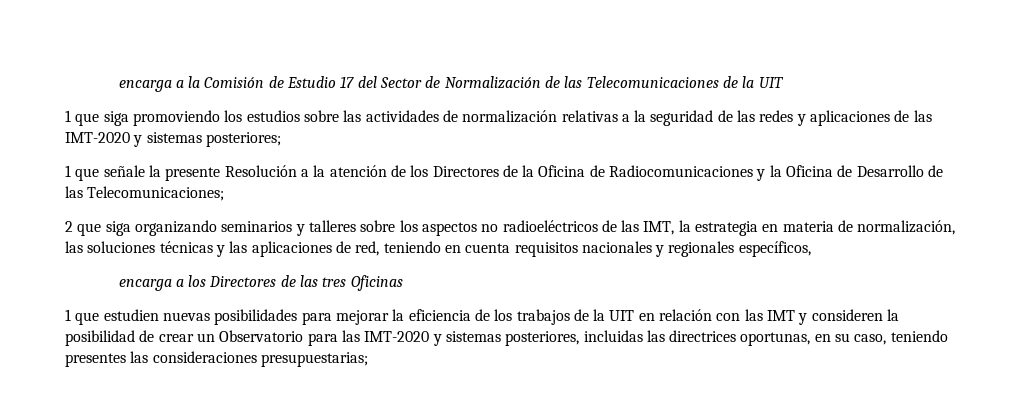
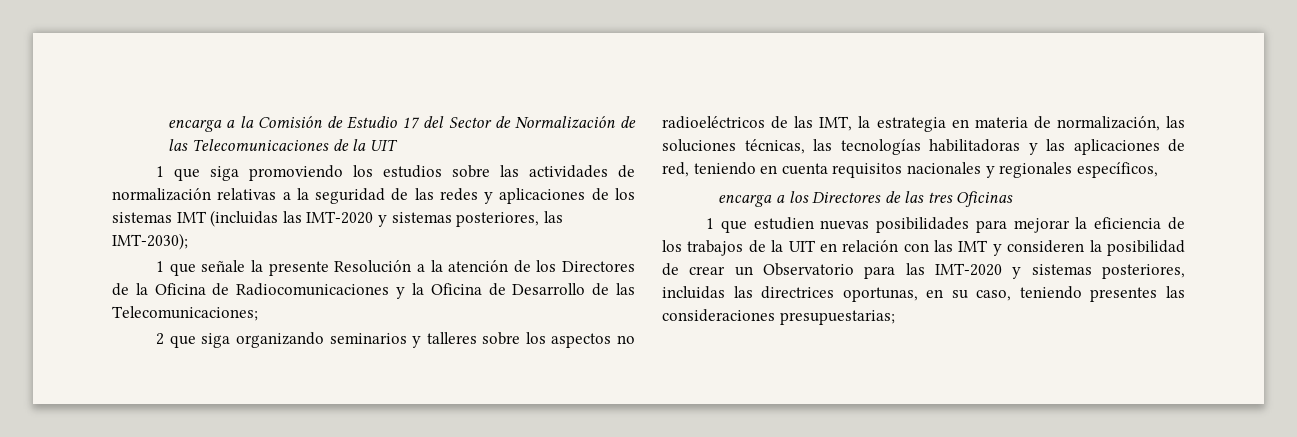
- 1 que siga promoviendo los estudios sobre las actividades de normalización relativas a la seguridad de las redes y aplicaciones de las IMT-2020 y sistemas posteriores;
+ 1 que siga promoviendo los estudios sobre las actividades de normalización relativas a la seguridad de las redes y aplicaciones de los sistemas IMT (incluidas las IMT-2020 y sistemas posteriores, las IMT-2030);
- 2 que siga organizando seminarios y talleres sobre los aspectos no radioeléctricos de las IMT, la estrategia en materia de normalización, las soluciones técnicas y las aplicaciones de red, teniendo en cuenta requisitos nacionales y regionales específicos,
+ 2 que siga organizando seminarios y talleres sobre los aspectos no radioeléctricos de las IMT, la estrategia en materia de normalización, las soluciones técnicas, las tecnologías habilitadoras y las aplicaciones de red, teniendo en cuenta requisitos nacionales y regionales específicos,

